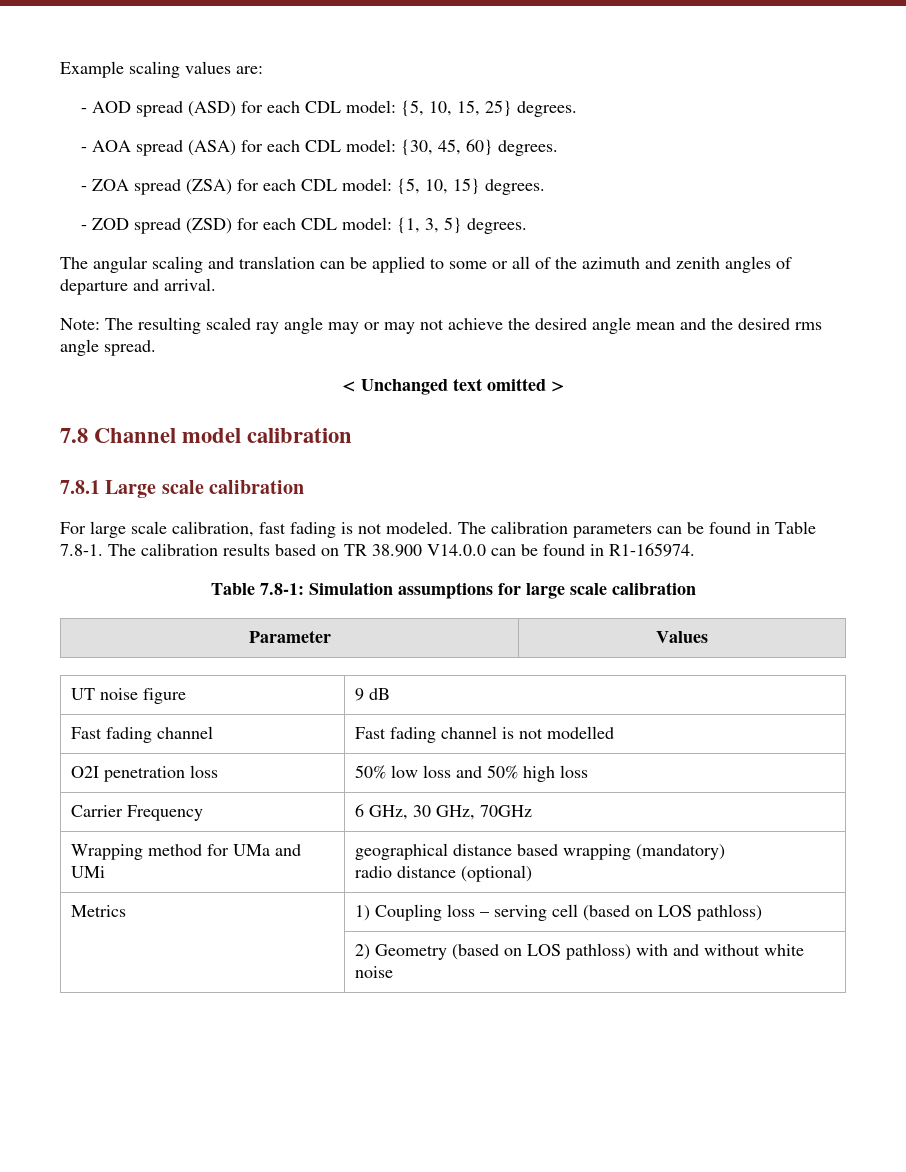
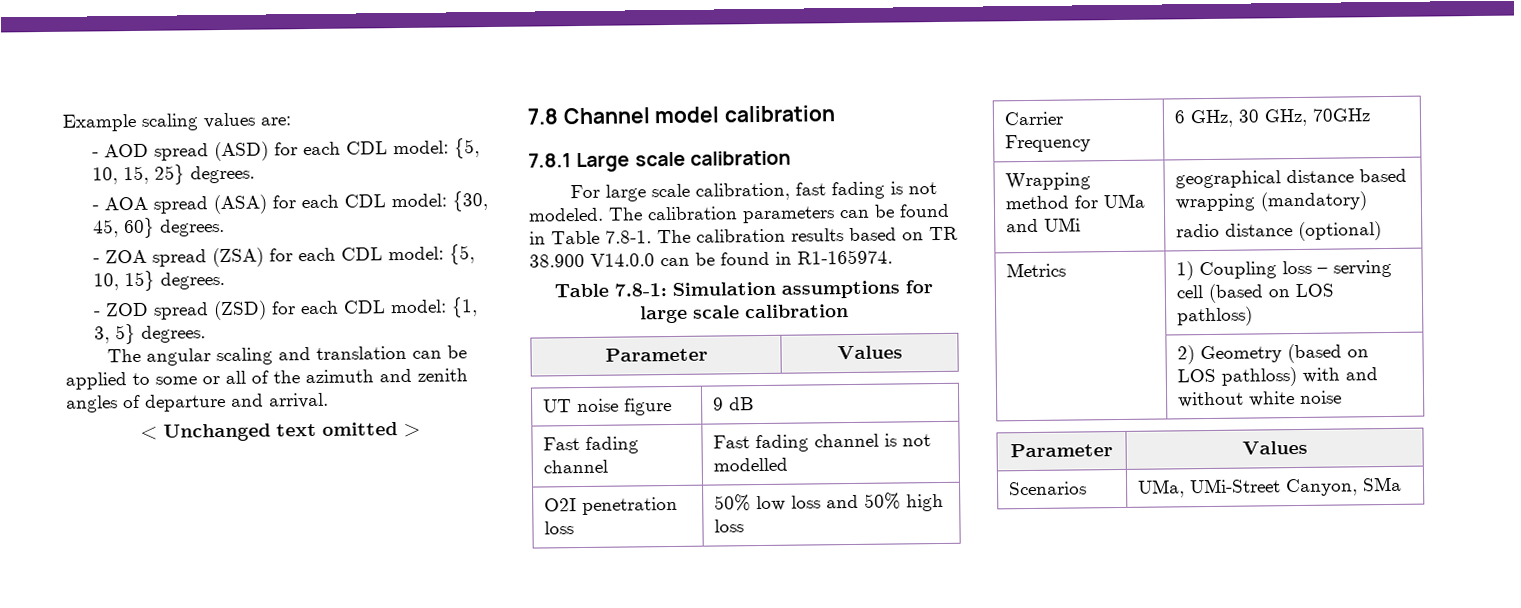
- Note: The resulting scaled ray angle may or may not achieve the desired angle mean and the desired rms angle spread.
  | 2) Geometry (based on LOS pathloss) with and without white noise
+ Parameter | Values
+ Scenarios | UMa, UMi-Street Canyon, SMa

